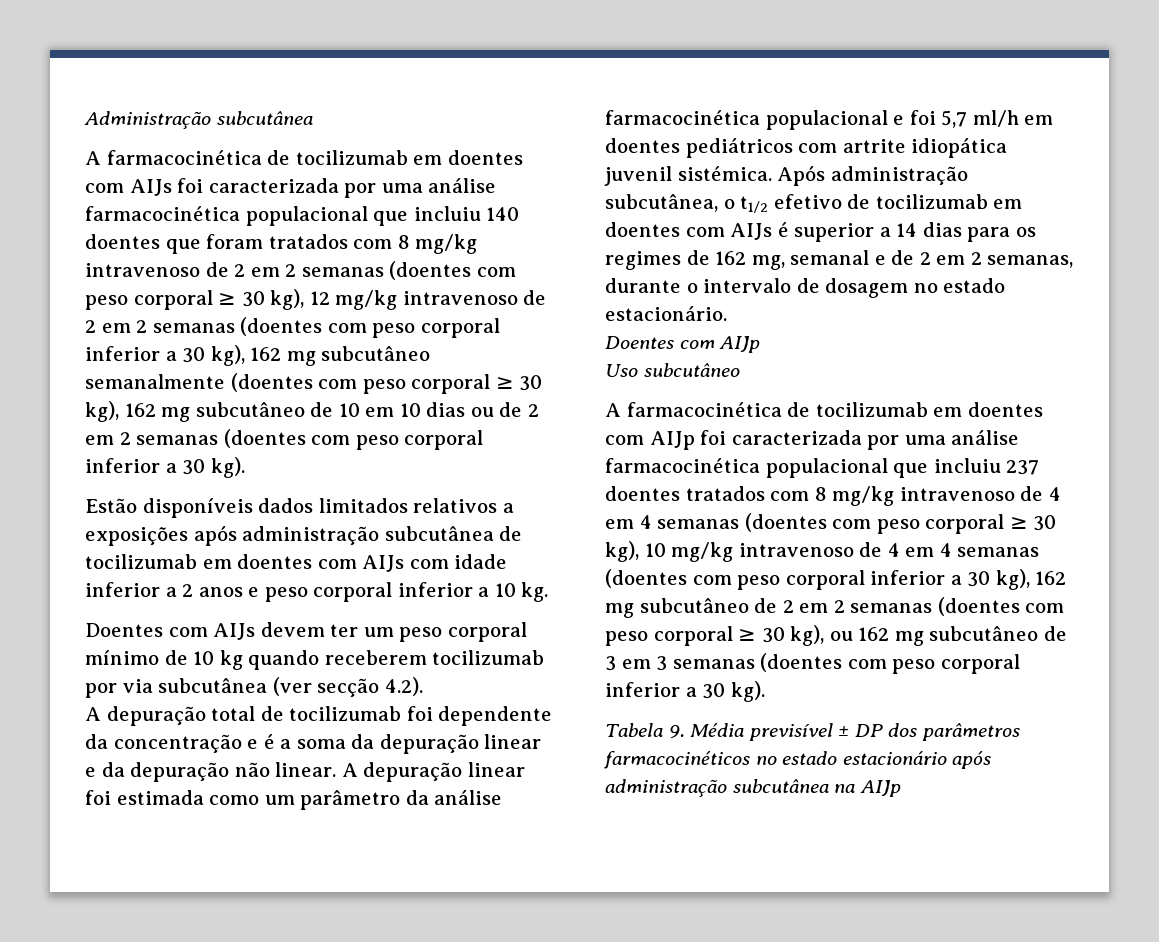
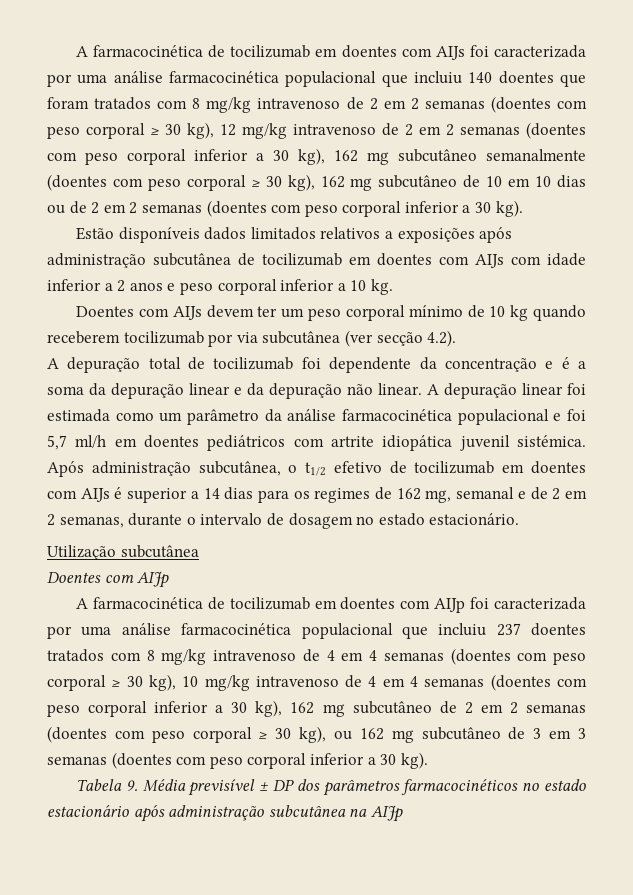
- Administração subcutânea
+ Utilização subcutânea
- Uso subcutâneo

